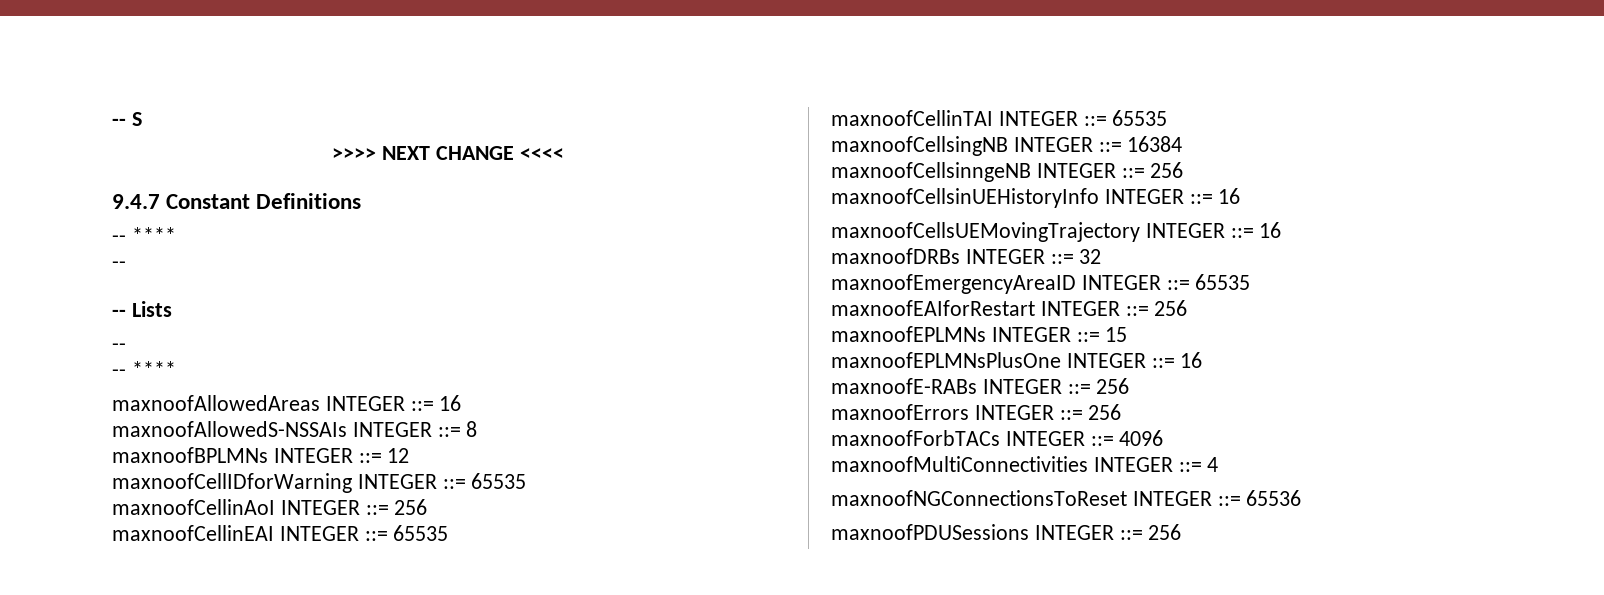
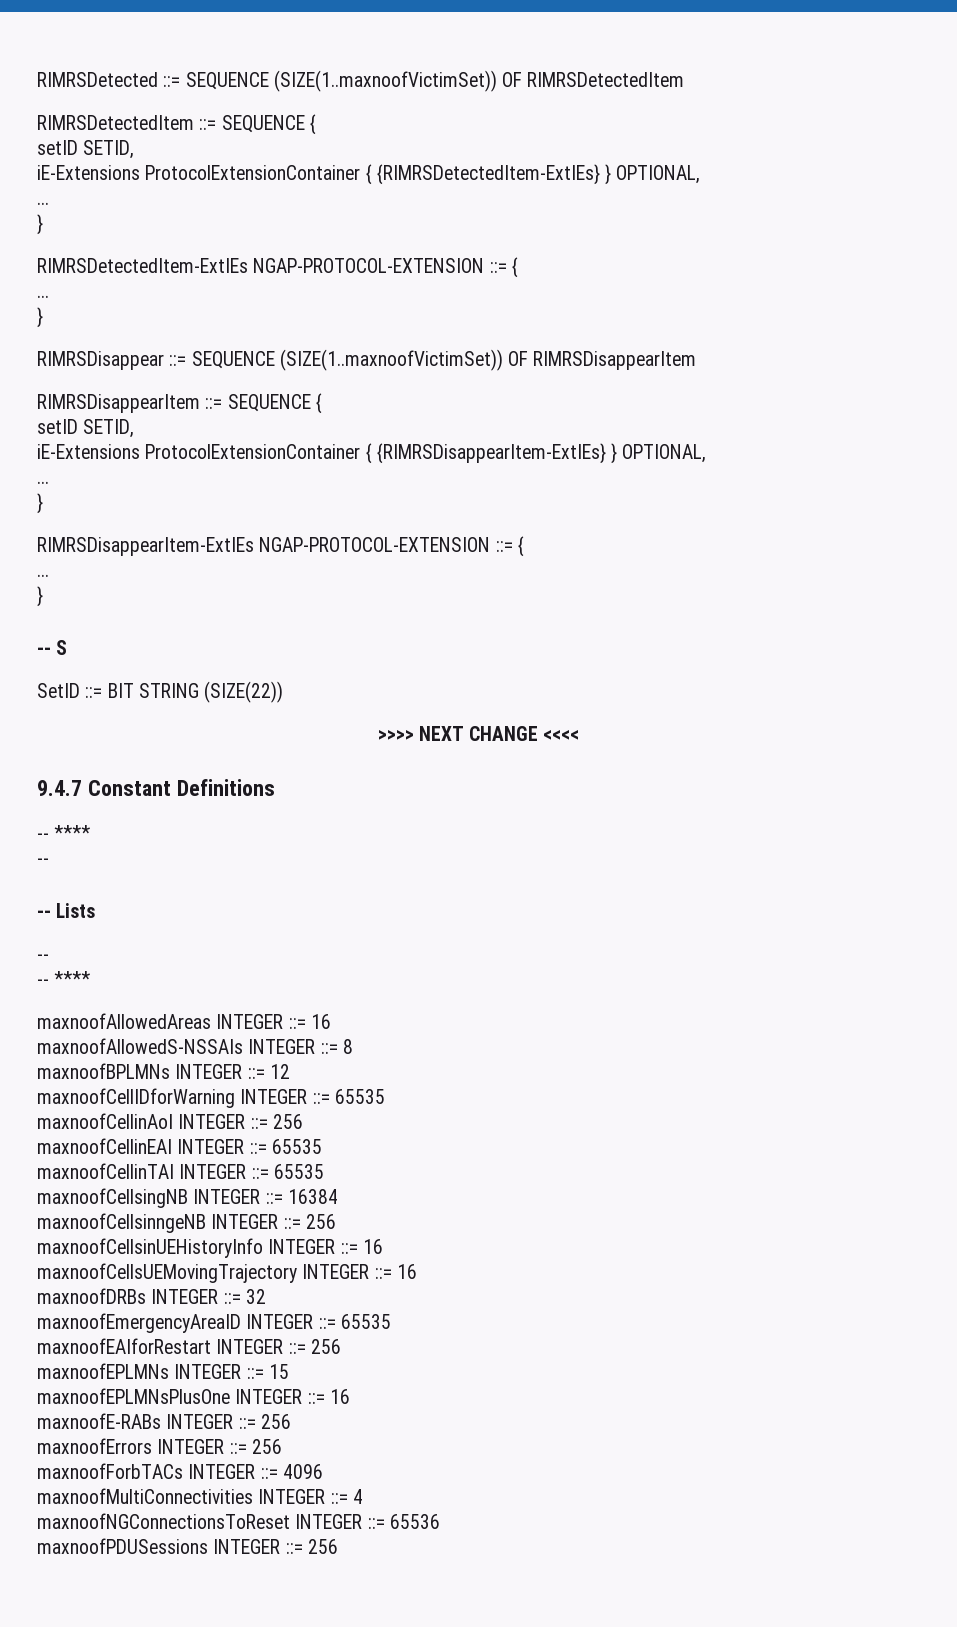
+ RIMRSDetected ::= SEQUENCE (SIZE(1..maxnoofVictimSet)) OF RIMRSDetectedItem
+ RIMRSDetectedItem ::= SEQUENCE {
+ setID SETID,
+ iE-Extensions ProtocolExtensionContainer { {RIMRSDetectedItem-ExtIEs} } OPTIONAL,
+ ...
+ }
+ RIMRSDetectedItem-ExtIEs NGAP-PROTOCOL-EXTENSION ::= {
+ ...
+ }
+ RIMRSDisappear ::= SEQUENCE (SIZE(1..maxnoofVictimSet)) OF RIMRSDisappearItem
+ RIMRSDisappearItem ::= SEQUENCE {
+ setID SETID,
+ iE-Extensions ProtocolExtensionContainer { {RIMRSDisappearItem-ExtIEs} } OPTIONAL,
+ ...
+ }
+ RIMRSDisappearItem-ExtIEs NGAP-PROTOCOL-EXTENSION ::= {
+ ...
+ }
  -- S
+ SetID ::= BIT STRING (SIZE(22))

